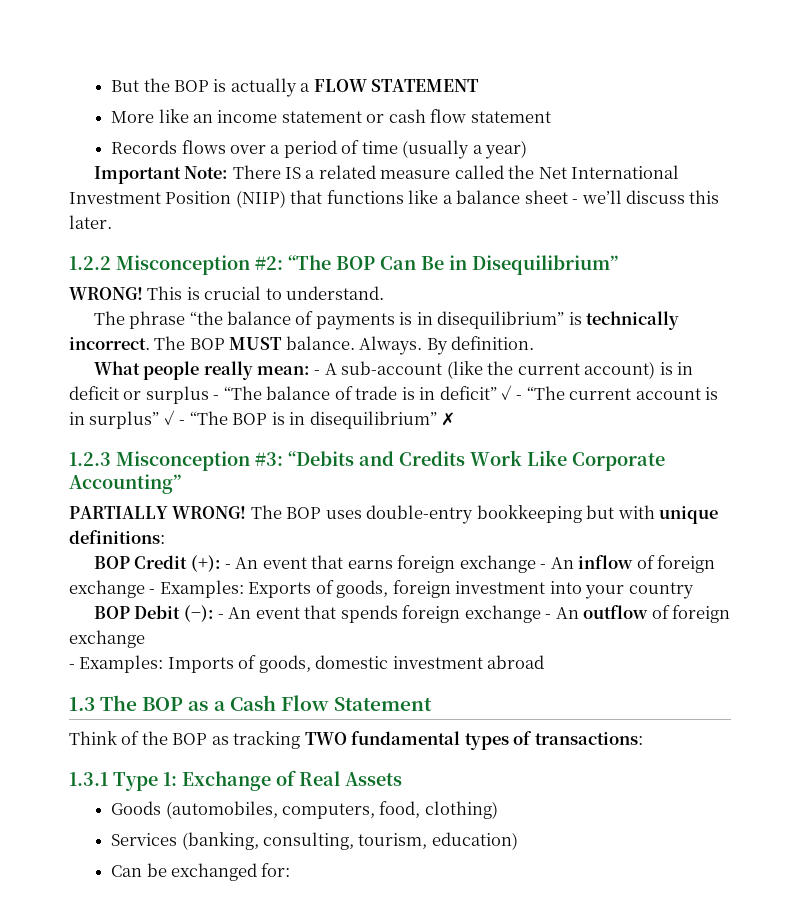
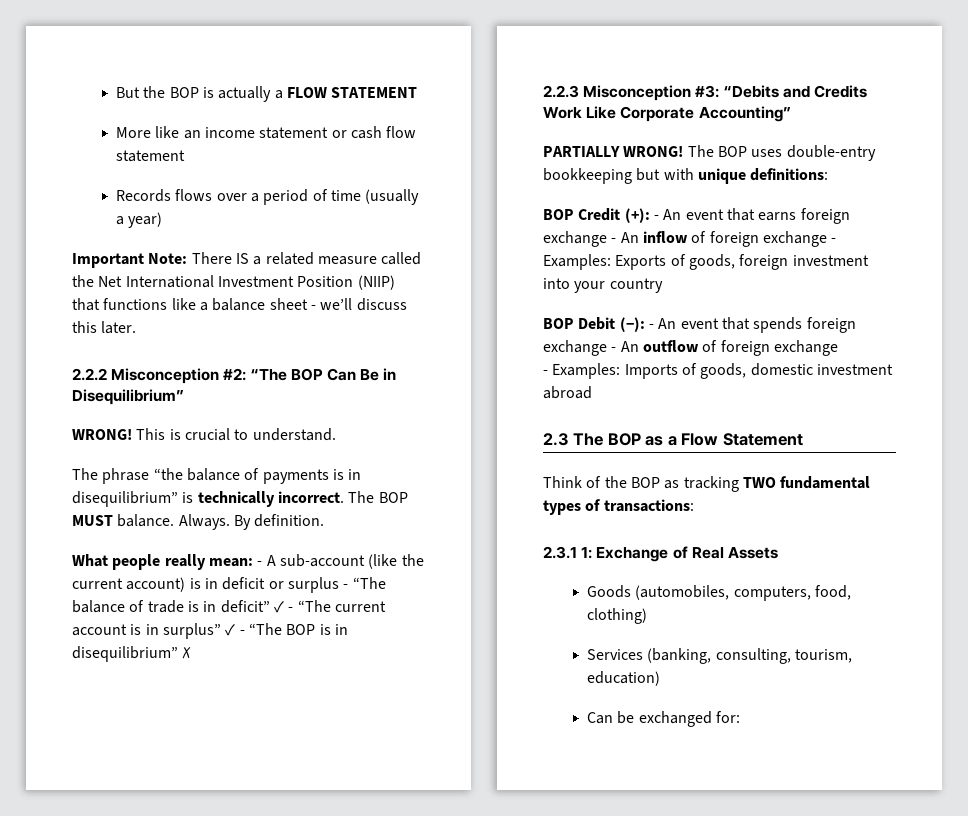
- 1.2.2 Misconception #2: “The BOP Can Be in Disequilibrium”
+ 2.2.2 Misconception #2: “The BOP Can Be in Disequilibrium”
- 1.2.3 Misconception #3: “Debits and Credits Work Like Corporate Accounting”
+ 2.2.3 Misconception #3: “Debits and Credits Work Like Corporate Accounting”
- 1.3 The BOP as a Cash Flow Statement
+ 2.3 The BOP as a Flow Statement
- 1.3.1 Type 1: Exchange of Real Assets
+ 2.3.1 1: Exchange of Real Assets

